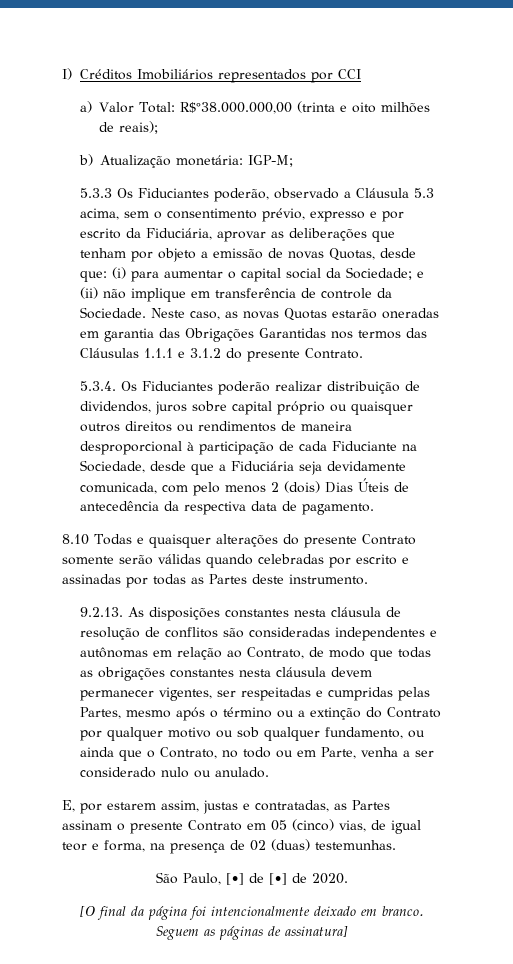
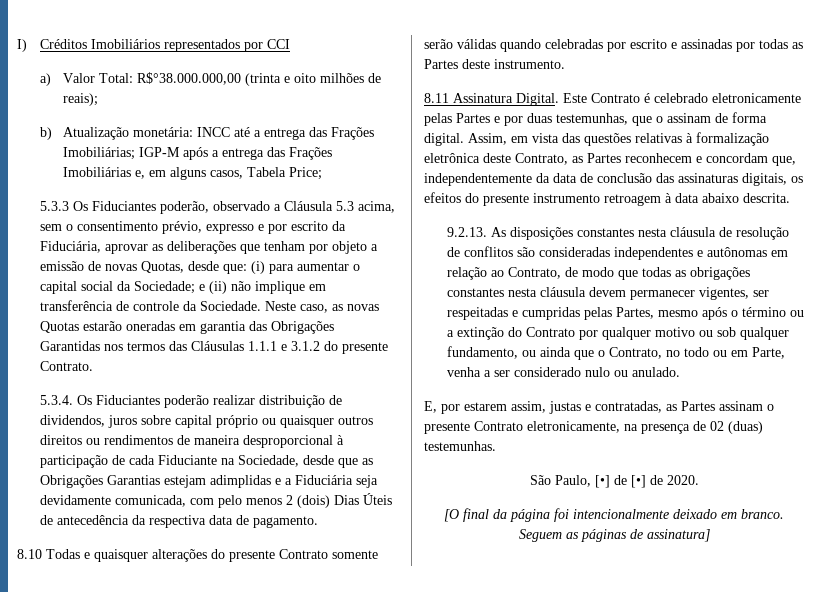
- b) Atualização monetária: IGP-M;
+ b) Atualização monetária: INCC até a entrega das Frações Imobiliárias; IGP-M após a entrega das Frações Imobiliárias e, em alguns casos, Tabela Price;
- 5.3.4. Os Fiduciantes poderão realizar distribuição de dividendos, juros sobre capital próprio ou quaisquer outros direitos ou rendimentos de maneira desproporcional à participação de cada Fiduciante na Sociedade, desde que a Fiduciária seja devidamente comunicada, com pelo menos 2 (dois) Dias Úteis de antecedência da respectiva data de pagamento.
+ 5.3.4. Os Fiduciantes poderão realizar distribuição de dividendos, juros sobre capital próprio ou quaisquer outros direitos ou rendimentos de maneira desproporcional à participação de cada Fiduciante na Sociedade, desde que as Obrigações Garantias estejam adimplidas e a Fiduciária seja devidamente comunicada, com pelo menos 2 (dois) Dias Úteis de antecedência da respectiva data de pagamento.
+ 8.11 Assinatura Digital. Este Contrato é celebrado eletronicamente pelas Partes e por duas testemunhas, que o assinam de forma digital. Assim, em vista das questões relativas à formalização eletrônica deste Contrato, as Partes reconhecem e concordam que, independentemente da data de conclusão das assinaturas digitais, os efeitos do presente instrumento retroagem à data abaixo descrita.
- E, por estarem assim, justas e contratadas, as Partes assinam o presente Contrato em 05 (cinco) vias, de igual teor e forma, na presença de 02 (duas) testemunhas.
+ E, por estarem assim, justas e contratadas, as Partes assinam o presente Contrato eletronicamente, na presença de 02 (duas) testemunhas.

